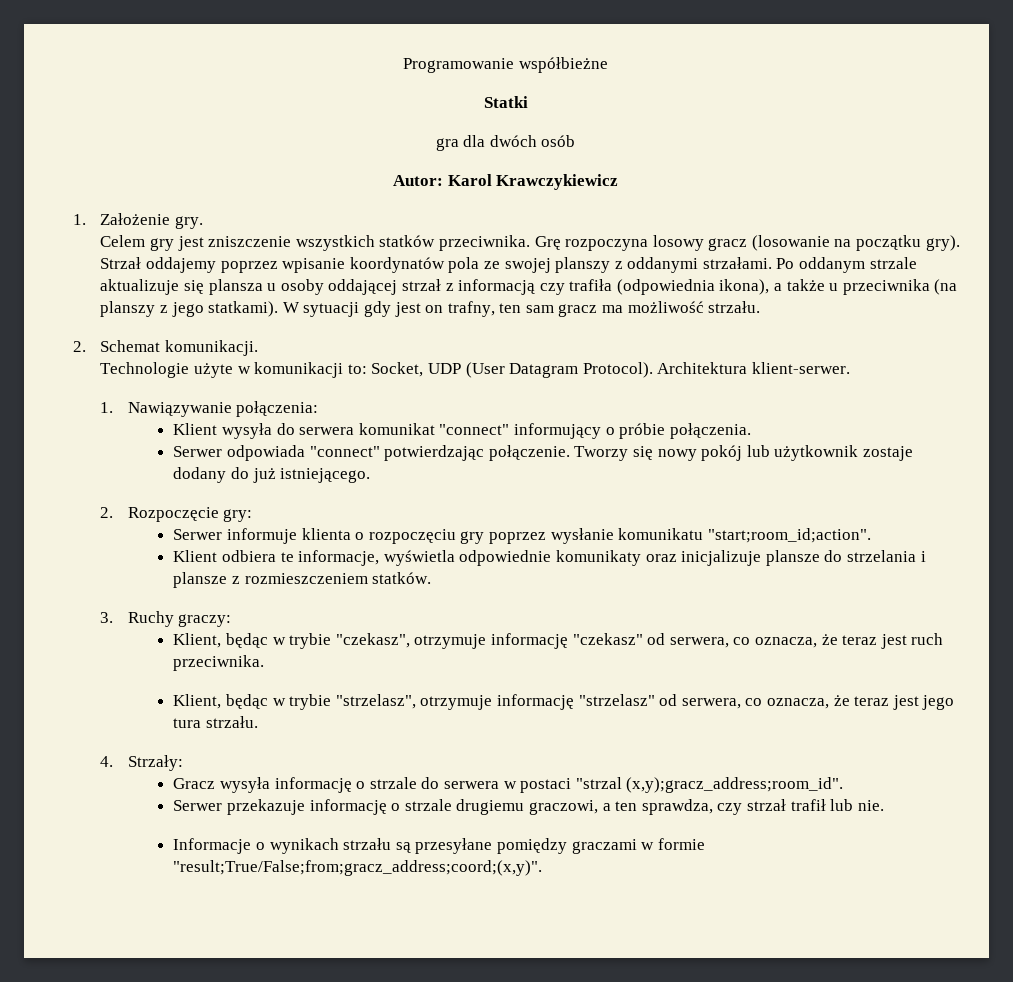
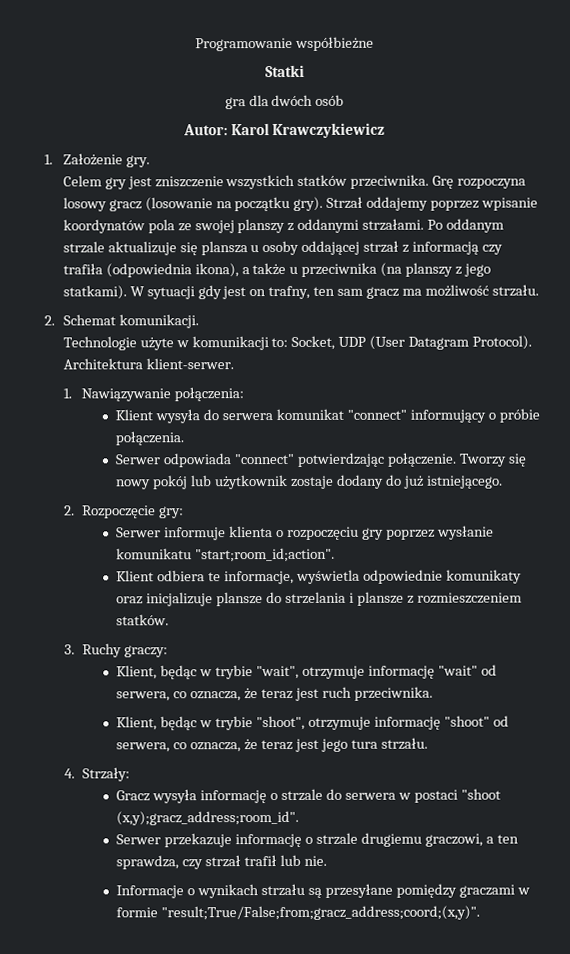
- Klient, będąc w trybie "czekasz", otrzymuje informację "czekasz" od serwera, co oznacza, że teraz jest ruch przeciwnika.
+ Klient, będąc w trybie "wait", otrzymuje informację "wait" od serwera, co oznacza, że teraz jest ruch przeciwnika.
- Klient, będąc w trybie "strzelasz", otrzymuje informację "strzelasz" od serwera, co oznacza, że teraz jest jego tura strzału.
+ Klient, będąc w trybie "shoot", otrzymuje informację "shoot" od serwera, co oznacza, że teraz jest jego tura strzału.
- Gracz wysyła informację o strzale do serwera w postaci "strzal (x,y);gracz_address;room_id".
+ Gracz wysyła informację o strzale do serwera w postaci "shoot (x,y);gracz_address;room_id".

